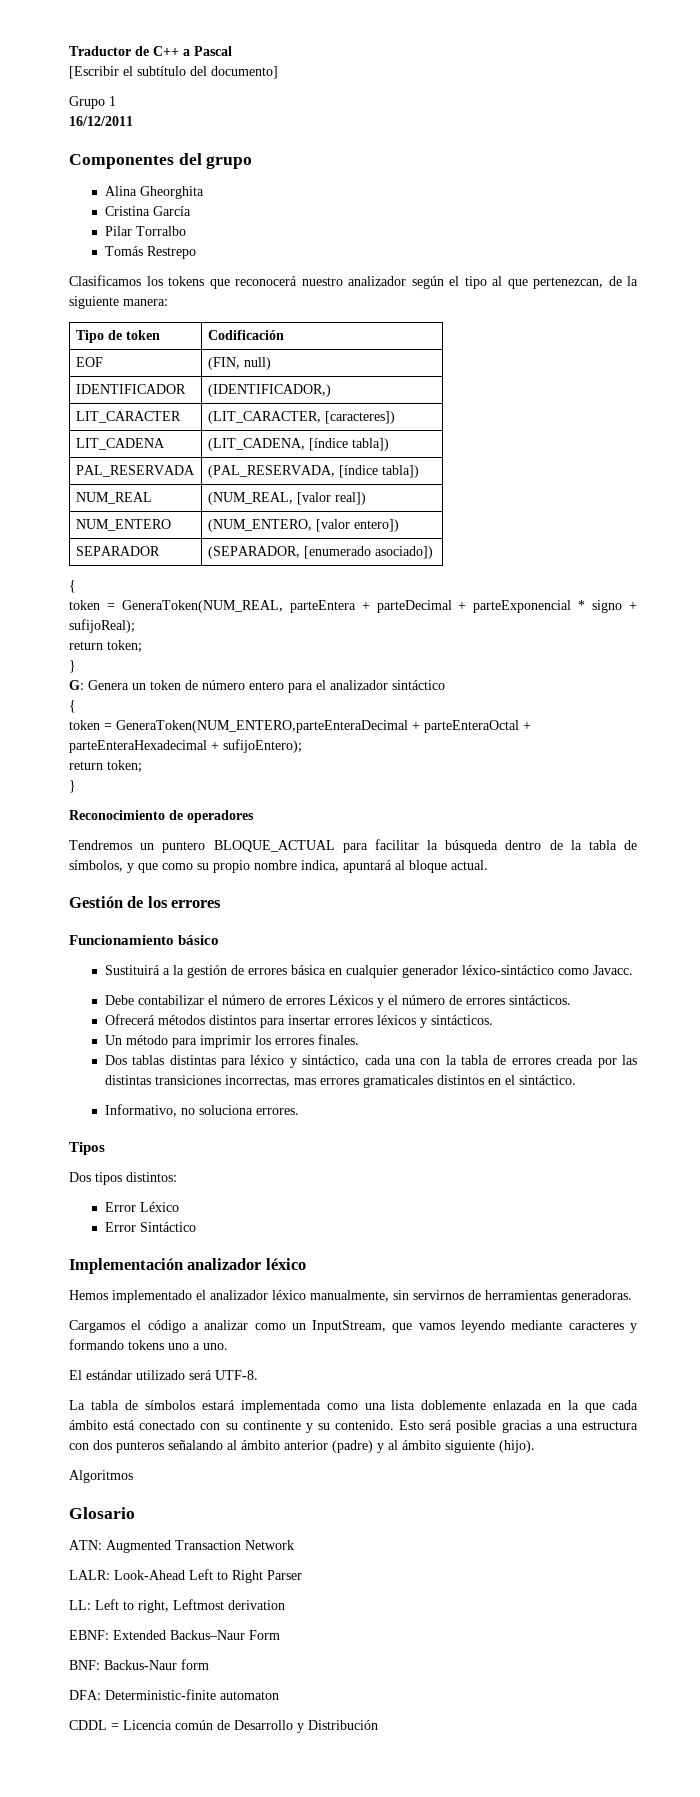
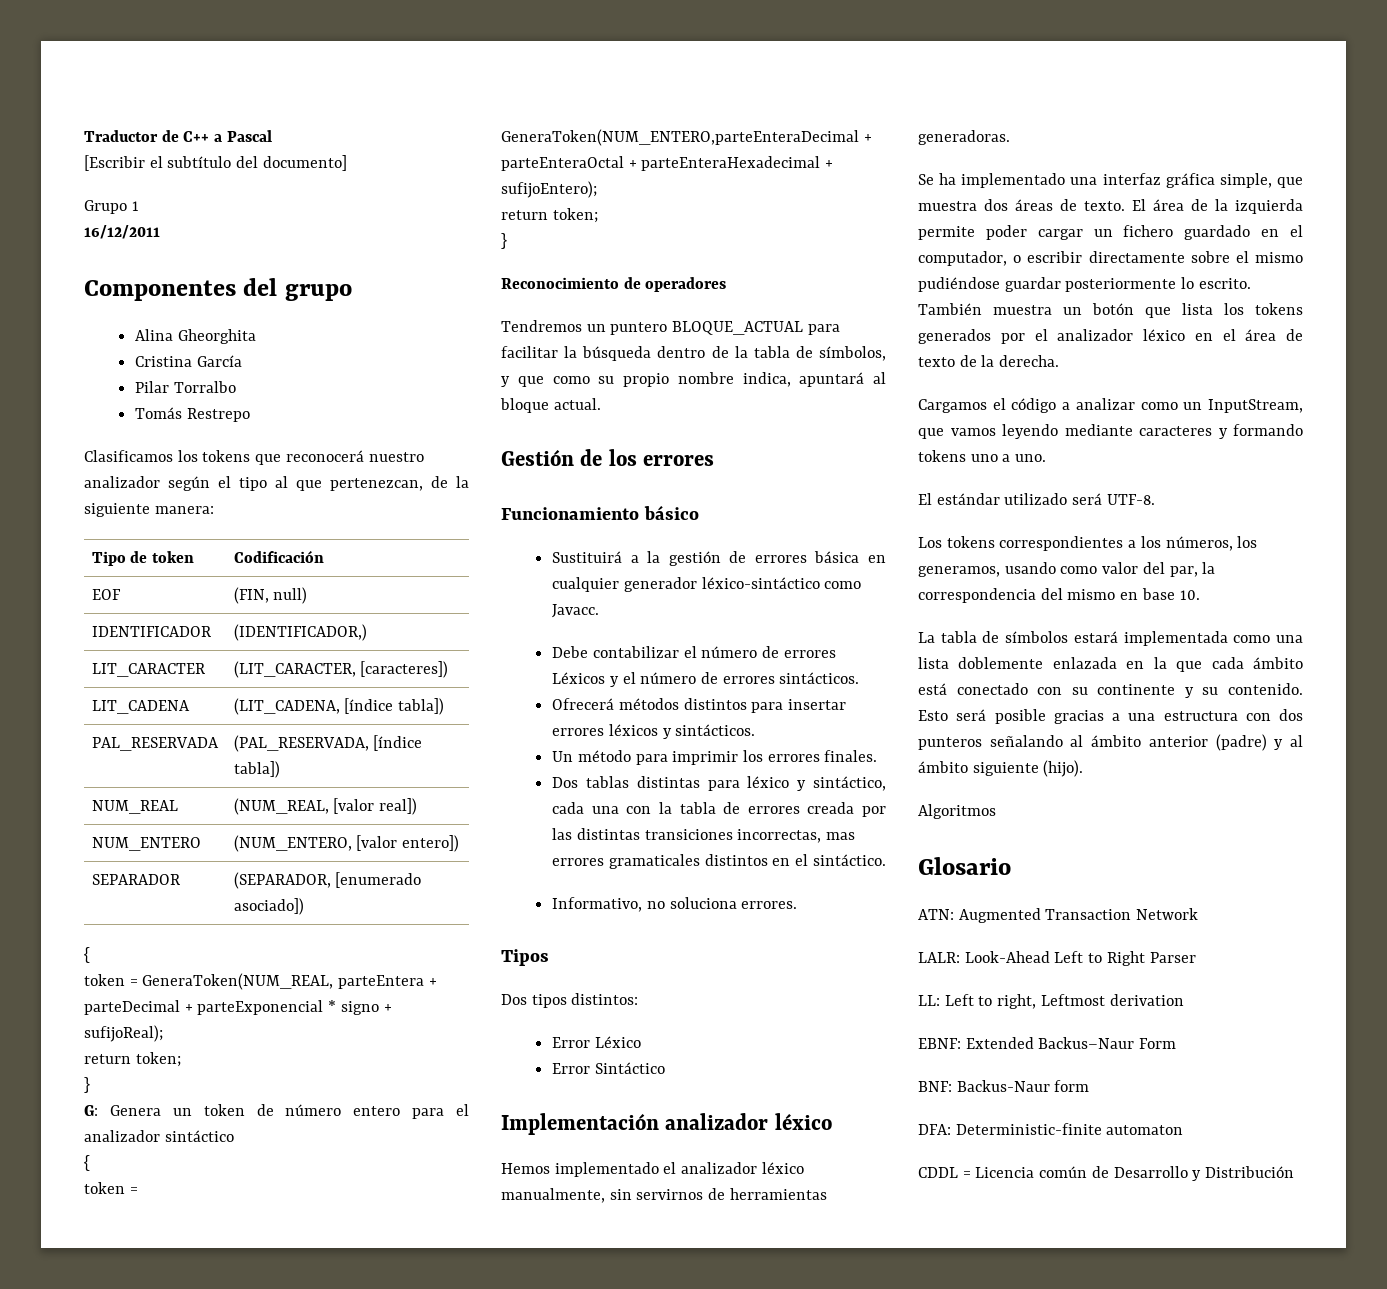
+ Se ha implementado una interfaz gráfica simple, que muestra dos áreas de texto. El área de la izquierda permite poder cargar un fichero guardado en el computador, o escribir directamente sobre el mismo pudiéndose guardar posteriormente lo escrito. También muestra un botón que lista los tokens generados por el analizador léxico en el área de texto de la derecha.
+ Los tokens correspondientes a los números, los generamos, usando como valor del par, la correspondencia del mismo en base 10.

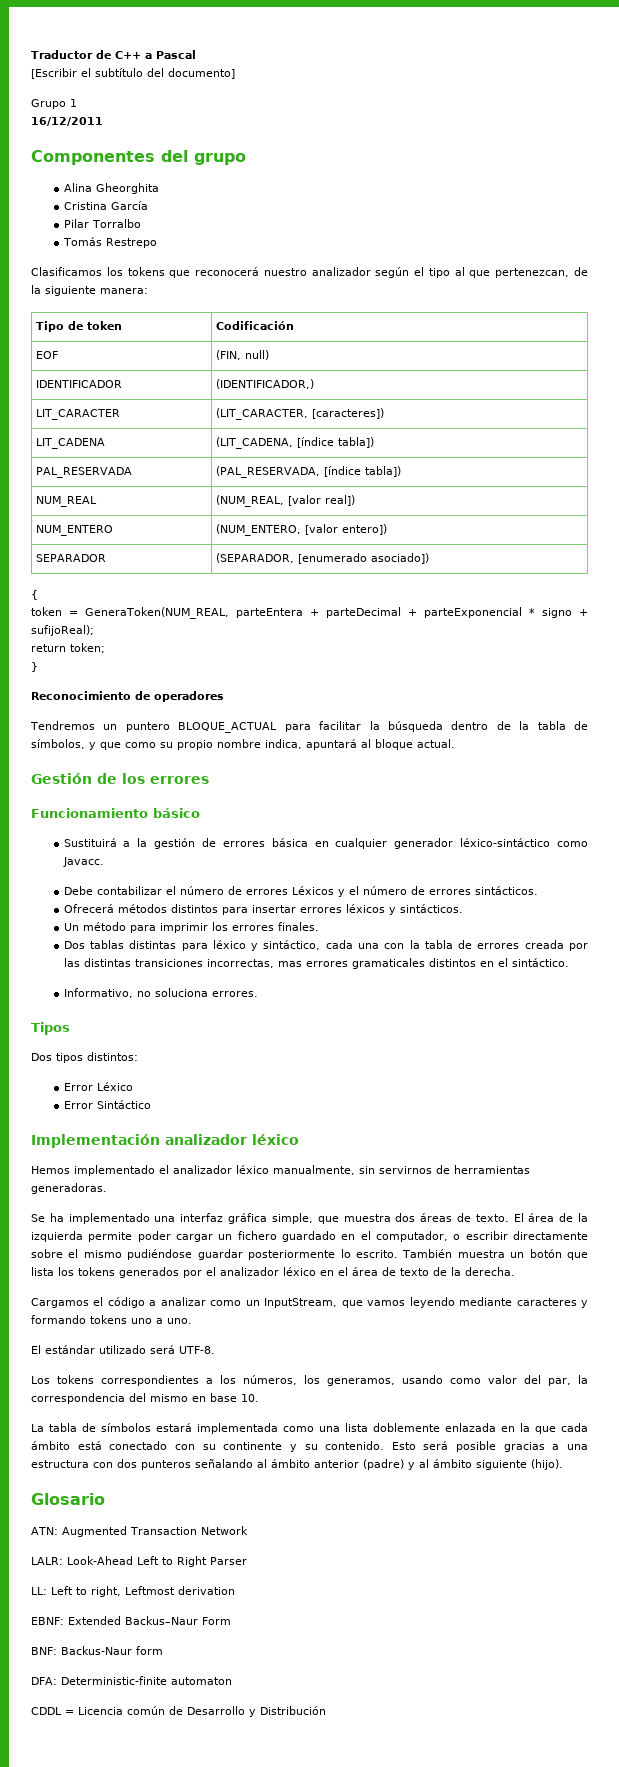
- G: Genera un token de número entero para el analizador sintáctico
- {
- token = GeneraToken(NUM_ENTERO,parteEnteraDecimal + parteEnteraOctal + parteEnteraHexadecimal + sufijoEntero);
- return token;
- }
- Algoritmos

